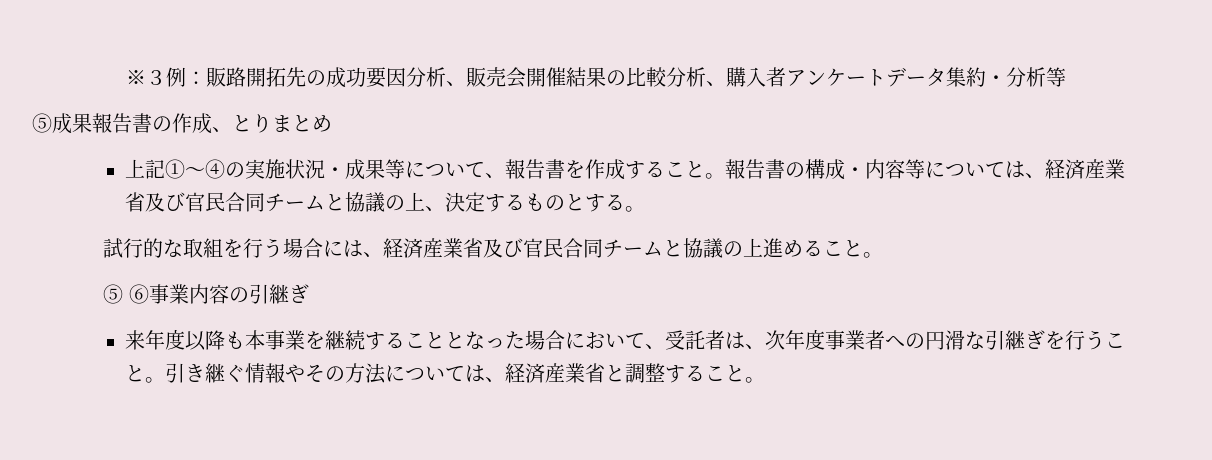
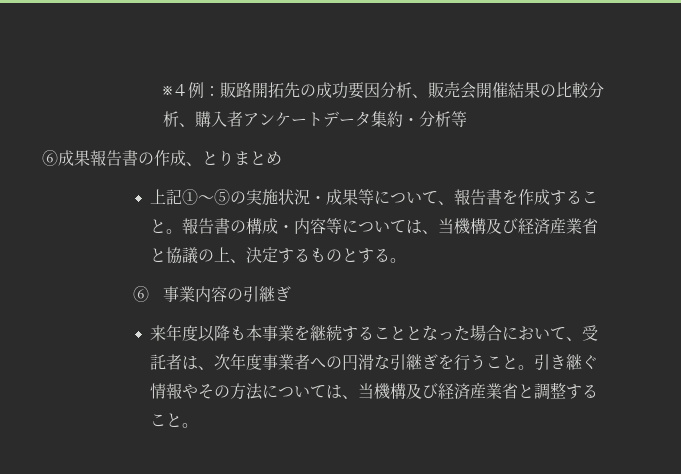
- ※３例：販路開拓先の成功要因分析、販売会開催結果の比較分析、購入者アンケートデータ集約・分析等
+ ※４例：販路開拓先の成功要因分析、販売会開催結果の比較分析、購入者アンケートデータ集約・分析等
- ⑤成果報告書の作成、とりまとめ
+ ⑥成果報告書の作成、とりまとめ
- 上記①～④の実施状況・成果等について、報告書を作成すること。
+ 上記①～⑤の実施状況・成果等について、報告書を作成すること。
- 報告書の構成・内容等については、経済産業省及び官民合同チームと協議の上、決定するものとする。
+ 報告書の構成・内容等については、当機構及び経済産業省と協議の上、決定するものとする。
- 試行的な取組を行う場合には、経済産業省及び官民合同チームと協議の上進めること。
- ⑤ ⑥事業内容の引継ぎ
+ ⑥事業内容の引継ぎ
- 引き継ぐ情報やその方法については、経済産業省と調整すること。
+ 引き継ぐ情報やその方法については、当機構及び経済産業省と調整すること。

